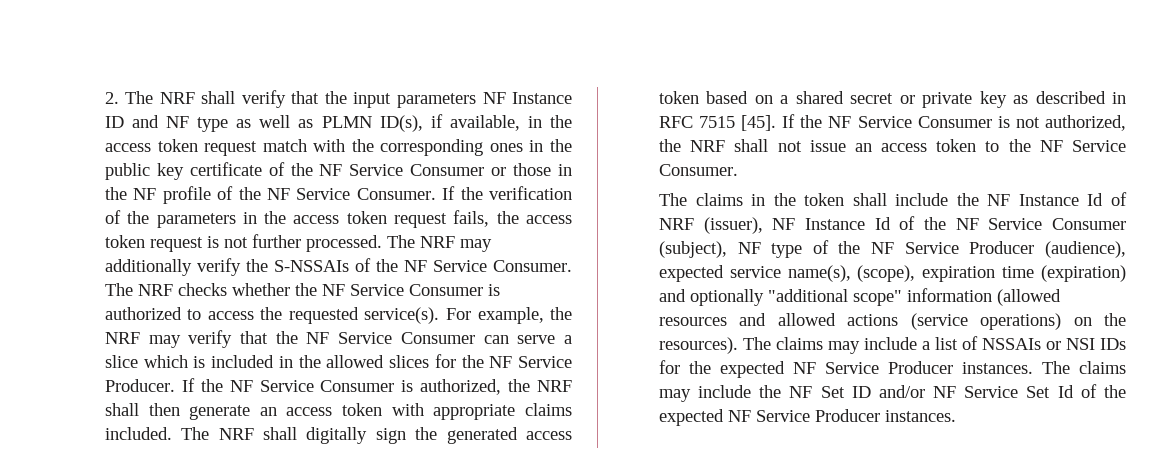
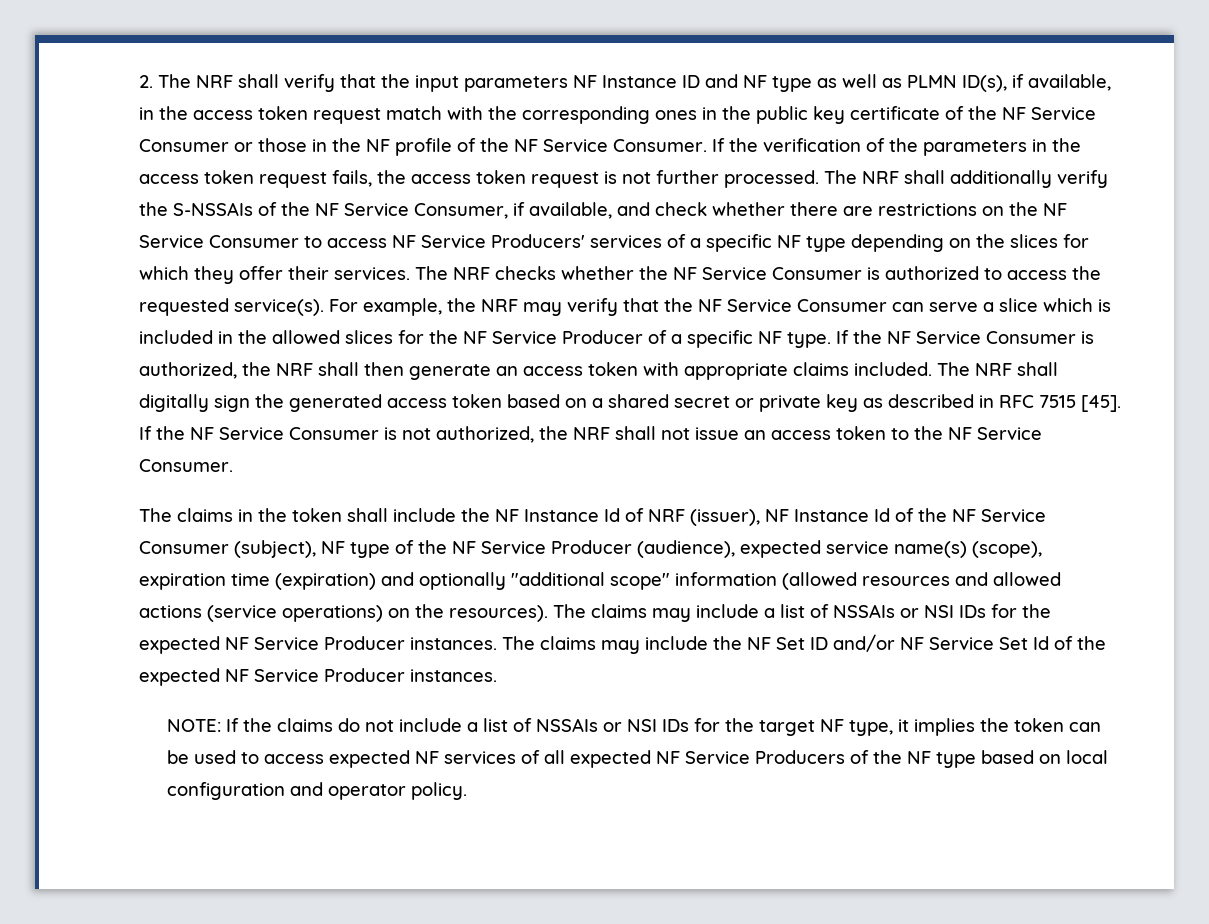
- The NRF may additionally verify the S-NSSAIs of the NF Service Consumer.
+ The NRF shall additionally verify the S-NSSAIs of the NF Service Consumer, if available, and check whether there are restrictions on the NF Service Consumer to access NF Service Producers' services of a specific NF type depending on the slices for which they offer their services.
- For example, the NRF may verify that the NF Service Consumer can serve a slice which is included in the allowed slices for the NF Service Producer.
+ For example, the NRF may verify that the NF Service Consumer can serve a slice which is included in the allowed slices for the NF Service Producer of a specific NF type.
- The claims in the token shall include the NF Instance Id of NRF (issuer), NF Instance Id of the NF Service Consumer (subject), NF type of the NF Service Producer (audience), expected service name(s), (scope), expiration time (expiration) and optionally "additional scope" information (allowed resources and allowed actions (service operations) on the resources).
+ The claims in the token shall include the NF Instance Id of NRF (issuer), NF Instance Id of the NF Service Consumer (subject), NF type of the NF Service Producer (audience), expected service name(s) (scope), expiration time (expiration) and optionally "additional scope" information (allowed resources and allowed actions (service operations) on the resources).
+ NOTE: If the claims do not include a list of NSSAIs or NSI IDs for the target NF type, it implies the token can be used to access expected NF services of all expected NF Service Producers of the NF type based on local configuration and operator policy.

